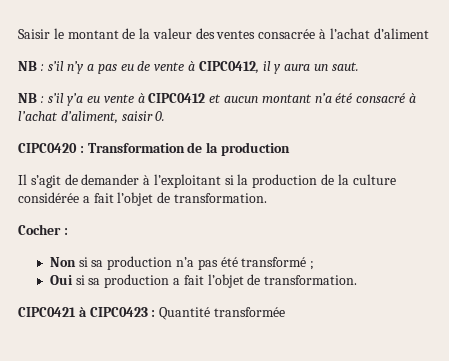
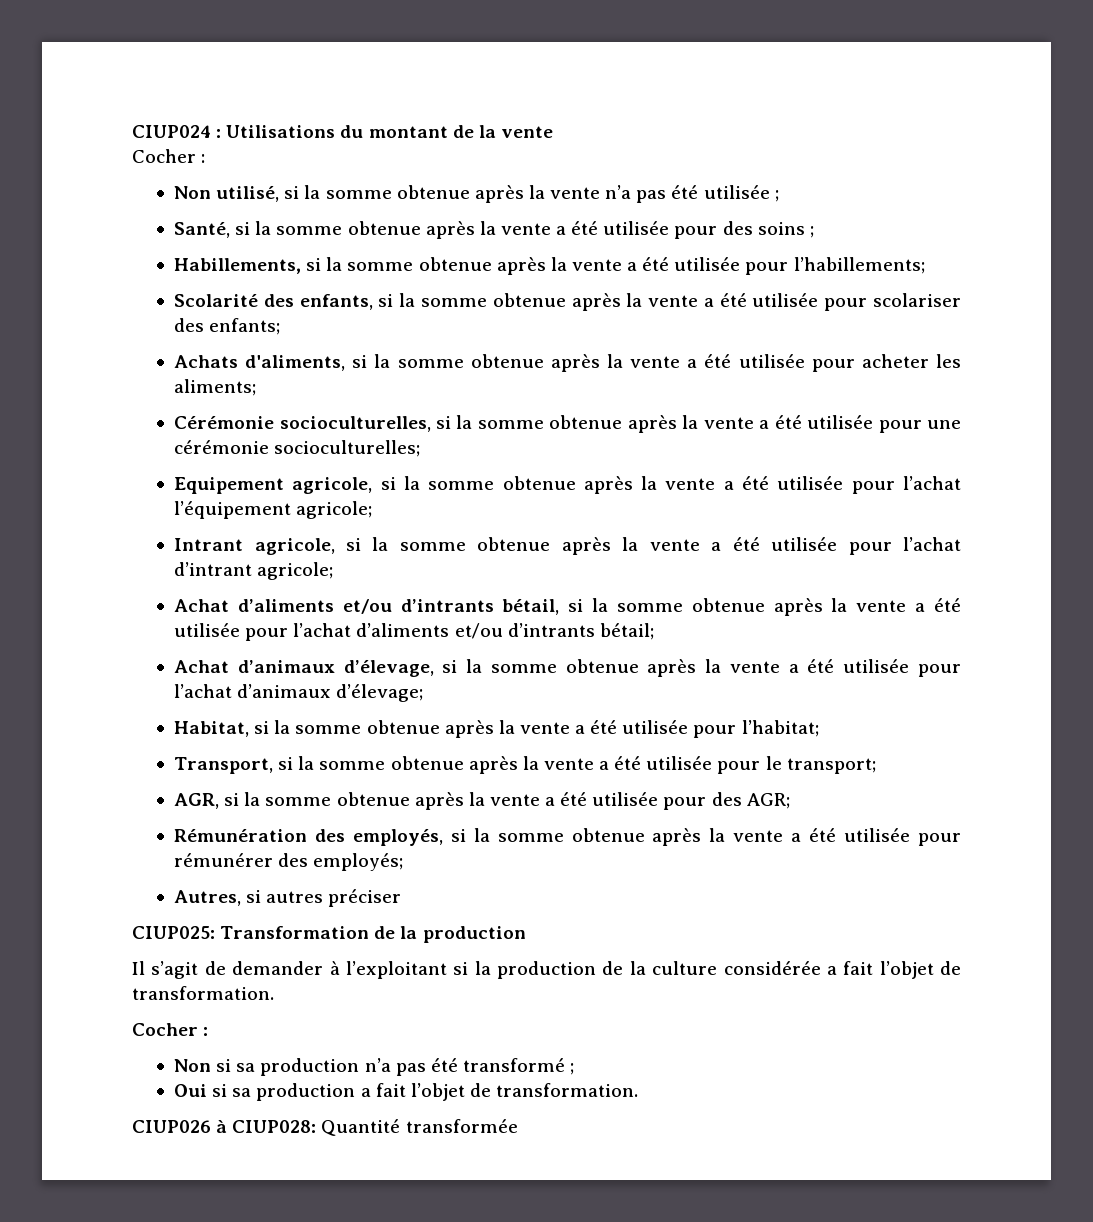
- Saisir le montant de la valeur des ventes consacrée à l’achat d’aliment
- NB : s’il n’y a pas eu de vente à CIPC0412, il y aura un saut.
- NB : s’il y’a eu vente à CIPC0412 et aucun montant n’a été consacré à l’achat d’aliment, saisir 0.
- CIPC0420 : Transformation de la production
+ CIUP024 : Utilisations du montant de la vente
+ Cocher :
+ Non utilisé, si la somme obtenue après la vente n’a pas été utilisée ;
+ Santé, si la somme obtenue après la vente a été utilisée pour des soins ;
+ Habillements, si la somme obtenue après la vente a été utilisée pour l’habillements;
+ Scolarité des enfants, si la somme obtenue après la vente a été utilisée pour scolariser des enfants;
+ Achats d'aliments, si la somme obtenue après la vente a été utilisée pour acheter les aliments;
+ Cérémonie socioculturelles, si la somme obtenue après la vente a été utilisée pour une cérémonie socioculturelles;
+ Equipement agricole, si la somme obtenue après la vente a été utilisée pour l’achat l’équipement agricole;
+ Intrant agricole, si la somme obtenue après la vente a été utilisée pour l’achat d’intrant agricole;
+ Achat d’aliments et/ou d’intrants bétail, si la somme obtenue après la vente a été utilisée pour l’achat d’aliments et/ou d’intrants bétail;
+ Achat d’animaux d’élevage, si la somme obtenue après la vente a été utilisée pour l’achat d’animaux d’élevage;
+ Habitat, si la somme obtenue après la vente a été utilisée pour l’habitat;
+ Transport, si la somme obtenue après la vente a été utilisée pour le transport;
+ AGR, si la somme obtenue après la vente a été utilisée pour des AGR;
+ Rémunération des employés, si la somme obtenue après la vente a été utilisée pour rémunérer des employés;
+ Autres, si autres préciser
+ CIUP025: Transformation de la production
- CIPC0421 à CIPC0423 : Quantité transformée
+ CIUP026 à CIUP028: Quantité transformée

